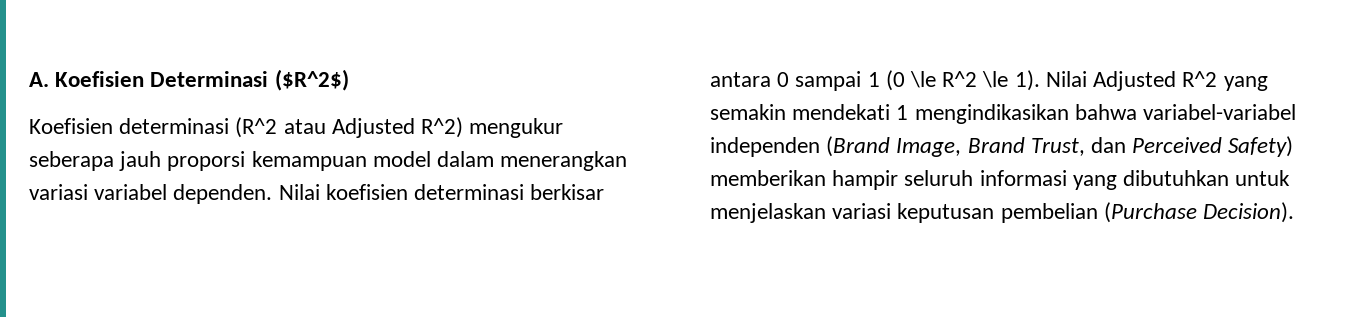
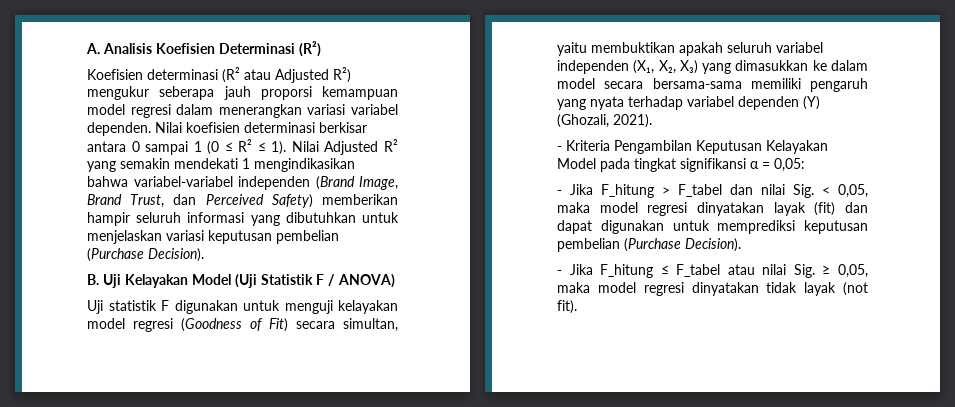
- A. Koefisien Determinasi ($R^2$)
+ A. Analisis Koefisien Determinasi (R²)
- Koefisien determinasi (R^2 atau Adjusted R^2) mengukur seberapa jauh proporsi kemampuan model dalam menerangkan variasi variabel dependen.
+ Koefisien determinasi (R² atau Adjusted R²) mengukur seberapa jauh proporsi kemampuan model regresi dalam menerangkan variasi variabel dependen.
- Nilai koefisien determinasi berkisar antara 0 sampai 1 (0 \le R^2 \le 1).
+ Nilai koefisien determinasi berkisar antara 0 sampai 1 (0 ≤ R² ≤ 1).
- Nilai Adjusted R^2 yang semakin mendekati 1 mengindikasikan bahwa variabel-variabel independen (Brand Image, Brand Trust, dan Perceived Safety) memberikan hampir seluruh informasi yang dibutuhkan untuk menjelaskan variasi keputusan pembelian (Purchase Decision).
+ Nilai Adjusted R² yang semakin mendekati 1 mengindikasikan bahwa variabel-variabel independen (Brand Image, Brand Trust, dan Perceived Safety) memberikan hampir seluruh informasi yang dibutuhkan untuk menjelaskan variasi keputusan pembelian (Purchase Decision).
+ B. Uji Kelayakan Model (Uji Statistik F / ANOVA)
+ Uji statistik F digunakan untuk menguji kelayakan model regresi (Goodness of Fit) secara simultan, yaitu membuktikan apakah seluruh variabel independen (X₁, X₂, X₃) yang dimasukkan ke dalam model secara bersama-sama memiliki pengaruh yang nyata terhadap variabel dependen (Y) (Ghozali, 2021).
+ - Kriteria Pengambilan Keputusan Kelayakan Model pada tingkat signifikansi α = 0,05:
+ - Jika F_hitung > F_tabel dan nilai Sig. < 0,05, maka model regresi dinyatakan layak (fit) dan dapat digunakan untuk memprediksi keputusan pembelian (Purchase Decision).
+ - Jika F_hitung ≤ F_tabel atau nilai Sig. ≥ 0,05, maka model regresi dinyatakan tidak layak (not fit).

